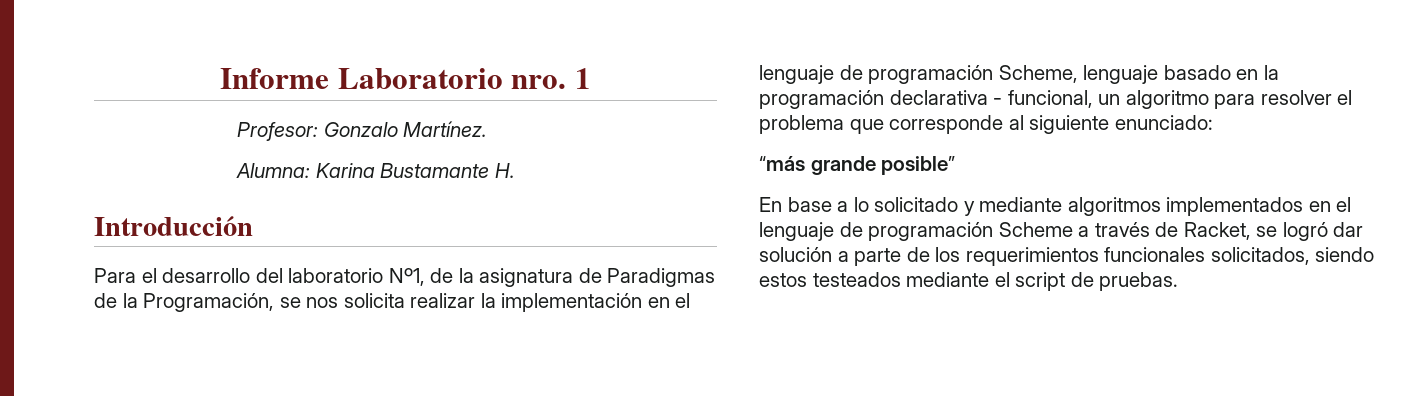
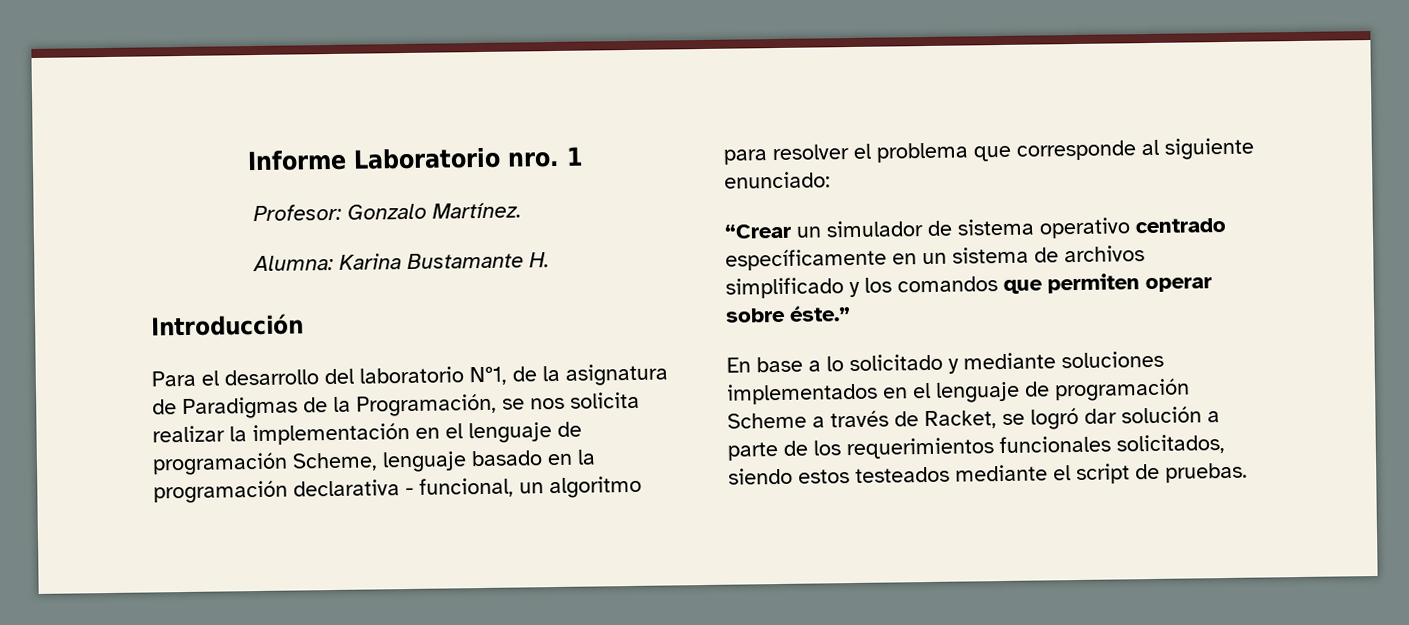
- “más grande posible”
+ “Crear un simulador de sistema operativo centrado específicamente en un sistema de archivos simplificado y los comandos que permiten operar sobre éste.”
- En base a lo solicitado y mediante algoritmos implementados en el lenguaje de programación Scheme a través de Racket, se logró dar solución a parte de los requerimientos funcionales solicitados, siendo estos testeados mediante el script de pruebas.
+ En base a lo solicitado y mediante soluciones implementados en el lenguaje de programación Scheme a través de Racket, se logró dar solución a parte de los requerimientos funcionales solicitados, siendo estos testeados mediante el script de pruebas.

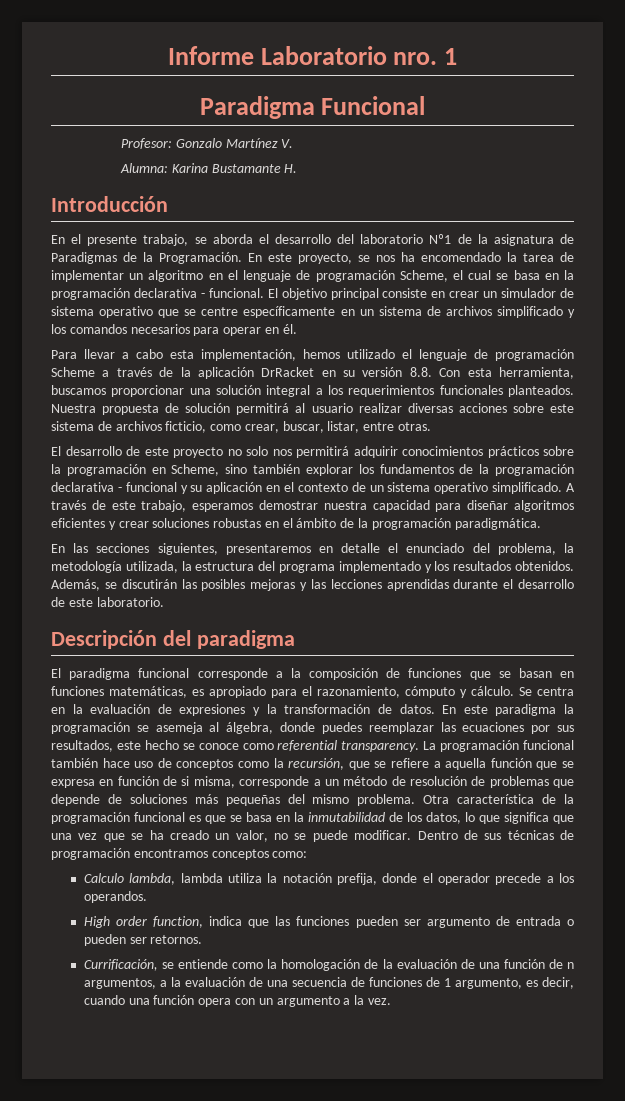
+ Paradigma Funcional
- Profesor: Gonzalo Martínez.
+ Profesor: Gonzalo Martínez V.
- Para el desarrollo del laboratorio Nº1, de la asignatura de Paradigmas de la Programación, se nos solicita realizar la implementación en el lenguaje de programación Scheme, lenguaje basado en la programación declarativa - funcional, un algoritmo para resolver el problema que corresponde al siguiente enunciado:
- “Crear un simulador de sistema operativo centrado específicamente en un sistema de archivos simplificado y los comandos que permiten operar sobre éste.”
- En base a lo solicitado y mediante soluciones implementados en el lenguaje de programación Scheme a través de Racket, se logró dar solución a parte de los requerimientos funcionales solicitados, siendo estos testeados mediante el script de pruebas.
+ En el presente trabajo, se aborda el desarrollo del laboratorio Nº1 de la asignatura de Paradigmas de la Programación. En este proyecto, se nos ha encomendado la tarea de implementar un algoritmo en el lenguaje de programación Scheme, el cual se basa en la programación declarativa - funcional. El objetivo principal consiste en crear un simulador de sistema operativo que se centre específicamente en un sistema de archivos simplificado y los comandos necesarios para operar en él.
+ Para llevar a cabo esta implementación, hemos utilizado el lenguaje de programación Scheme a través de la aplicación DrRacket en su versión 8.8. Con esta herramienta, buscamos proporcionar una solución integral a los requerimientos funcionales planteados. Nuestra propuesta de solución permitirá al usuario realizar diversas acciones sobre este sistema de archivos ficticio, como crear, buscar, listar, entre otras.
+ El desarrollo de este proyecto no solo nos permitirá adquirir conocimientos prácticos sobre la programación en Scheme, sino también explorar los fundamentos de la programación declarativa - funcional y su aplicación en el contexto de un sistema operativo simplificado. A través de este trabajo, esperamos demostrar nuestra capacidad para diseñar algoritmos eficientes y crear soluciones robustas en el ámbito de la programación paradigmática.
+ En las secciones siguientes, presentaremos en detalle el enunciado del problema, la metodología utilizada, la estructura del programa implementado y los resultados obtenidos. Además, se discutirán las posibles mejoras y las lecciones aprendidas durante el desarrollo de este laboratorio.
+ Descripción del paradigma
+ El paradigma funcional corresponde a la composición de funciones que se basan en funciones matemáticas, es apropiado para el razonamiento, cómputo y cálculo. Se centra en la evaluación de expresiones y la transformación de datos. En este paradigma la programación se asemeja al álgebra, donde puedes reemplazar las ecuaciones por sus resultados, este hecho se conoce como referential transparency. La programación funcional también hace uso de conceptos como la recursión, que se refiere a aquella función que se expresa en función de si misma, corresponde a un método de resolución de problemas que depende de soluciones más pequeñas del mismo problema. Otra característica de la programación funcional es que se basa en la inmutabilidad de los datos, lo que significa que una vez que se ha creado un valor, no se puede modificar. Dentro de sus técnicas de programación encontramos conceptos como:
+ Calculo lambda, lambda utiliza la notación prefija, donde el operador precede a los operandos.
+ High order function, indica que las funciones pueden ser argumento de entrada o pueden ser retornos.
+ Currificación, se entiende como la homologación de la evaluación de una función de n argumentos, a la evaluación de una secuencia de funciones de 1 argumento, es decir, cuando una función opera con un argumento a la vez.

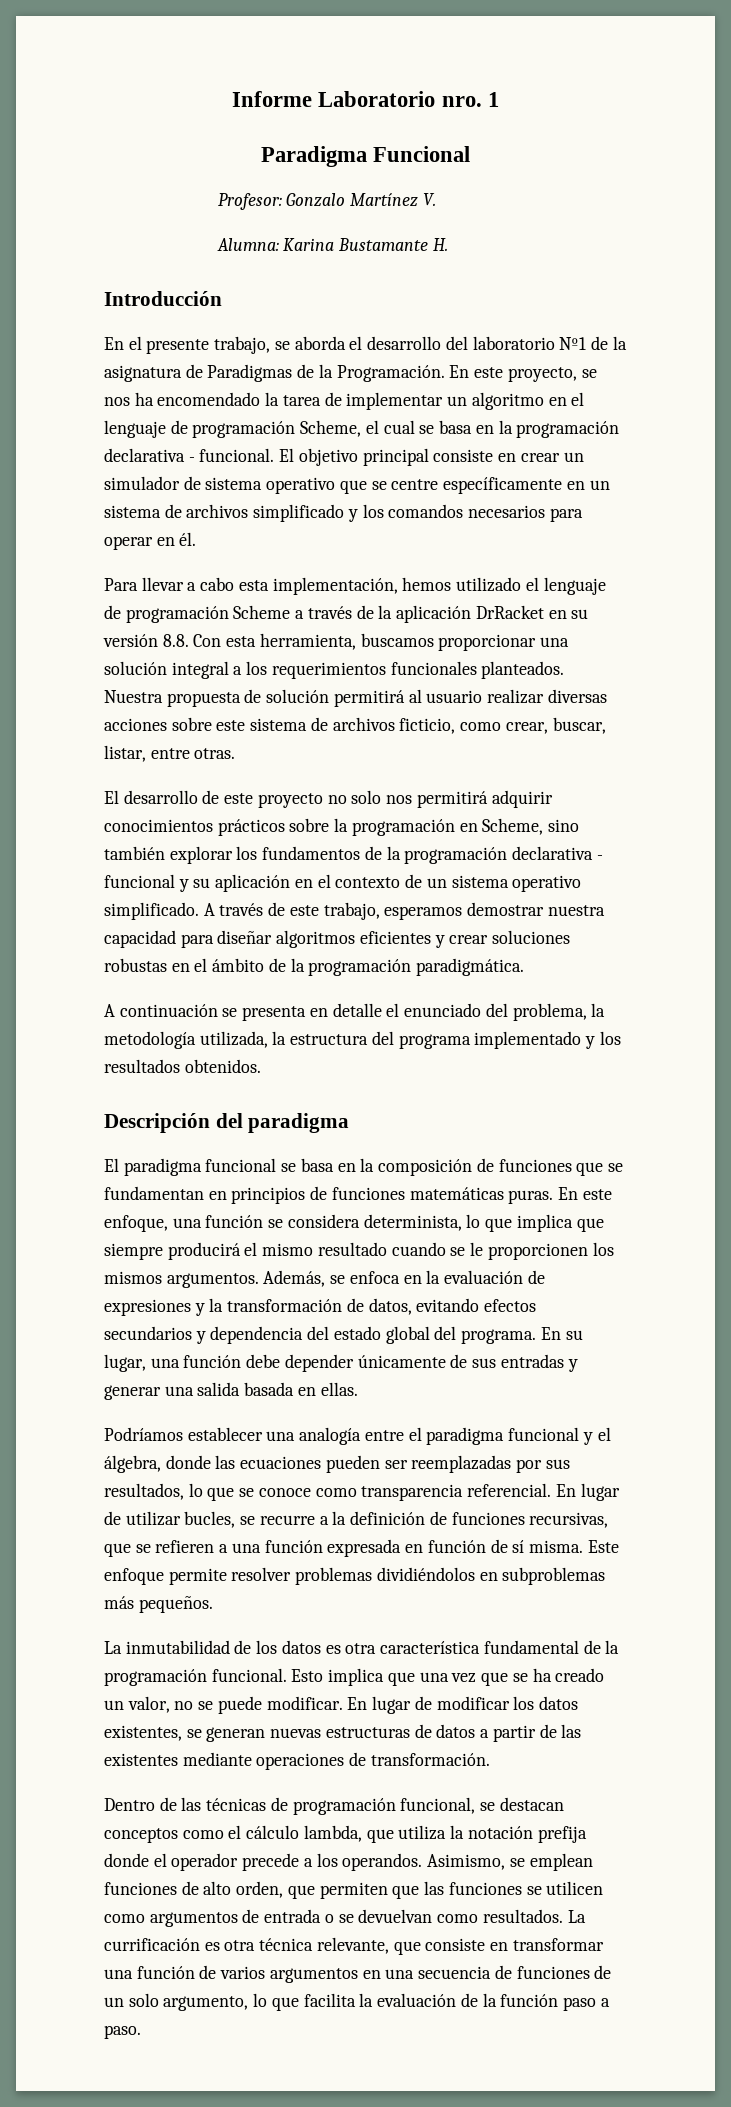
- En las secciones siguientes, presentaremos en detalle el enunciado del problema, la metodología utilizada, la estructura del programa implementado y los resultados obtenidos. Además, se discutirán las posibles mejoras y las lecciones aprendidas durante el desarrollo de este laboratorio.
+ A continuación se presenta en detalle el enunciado del problema, la metodología utilizada, la estructura del programa implementado y los resultados obtenidos.
- El paradigma funcional corresponde a la composición de funciones que se basan en funciones matemáticas, es apropiado para el razonamiento, cómputo y cálculo. Se centra en la evaluación de expresiones y la transformación de datos. En este paradigma la programación se asemeja al álgebra, donde puedes reemplazar las ecuaciones por sus resultados, este hecho se conoce como referential transparency. La programación funcional también hace uso de conceptos como la recursión, que se refiere a aquella función que se expresa en función de si misma, corresponde a un método de resolución de problemas que depende de soluciones más pequeñas del mismo problema. Otra característica de la programación funcional es que se basa en la inmutabilidad de los datos, lo que significa que una vez que se ha creado un valor, no se puede modificar. Dentro de sus técnicas de programación encontramos conceptos como:
- Calculo lambda, lambda utiliza la notación prefija, donde el operador precede a los operandos.
- High order function, indica que las funciones pueden ser argumento de entrada o pueden ser retornos.
- Currificación, se entiende como la homologación de la evaluación de una función de n argumentos, a la evaluación de una secuencia de funciones de 1 argumento, es decir, cuando una función opera con un argumento a la vez.
+ El paradigma funcional se basa en la composición de funciones que se fundamentan en principios de funciones matemáticas puras. En este enfoque, una función se considera determinista, lo que implica que siempre producirá el mismo resultado cuando se le proporcionen los mismos argumentos. Además, se enfoca en la evaluación de expresiones y la transformación de datos, evitando efectos secundarios y dependencia del estado global del programa. En su lugar, una función debe depender únicamente de sus entradas y generar una salida basada en ellas.
+ Podríamos establecer una analogía entre el paradigma funcional y el álgebra, donde las ecuaciones pueden ser reemplazadas por sus resultados, lo que se conoce como transparencia referencial. En lugar de utilizar bucles, se recurre a la definición de funciones recursivas, que se refieren a una función expresada en función de sí misma. Este enfoque permite resolver problemas dividiéndolos en subproblemas más pequeños.
+ La inmutabilidad de los datos es otra característica fundamental de la programación funcional. Esto implica que una vez que se ha creado un valor, no se puede modificar. En lugar de modificar los datos existentes, se generan nuevas estructuras de datos a partir de las existentes mediante operaciones de transformación.
+ Dentro de las técnicas de programación funcional, se destacan conceptos como el cálculo lambda, que utiliza la notación prefija donde el operador precede a los operandos. Asimismo, se emplean funciones de alto orden, que permiten que las funciones se utilicen como argumentos de entrada o se devuelvan como resultados. La currificación es otra técnica relevante, que consiste en transformar una función de varios argumentos en una secuencia de funciones de un solo argumento, lo que facilita la evaluación de la función paso a paso.

